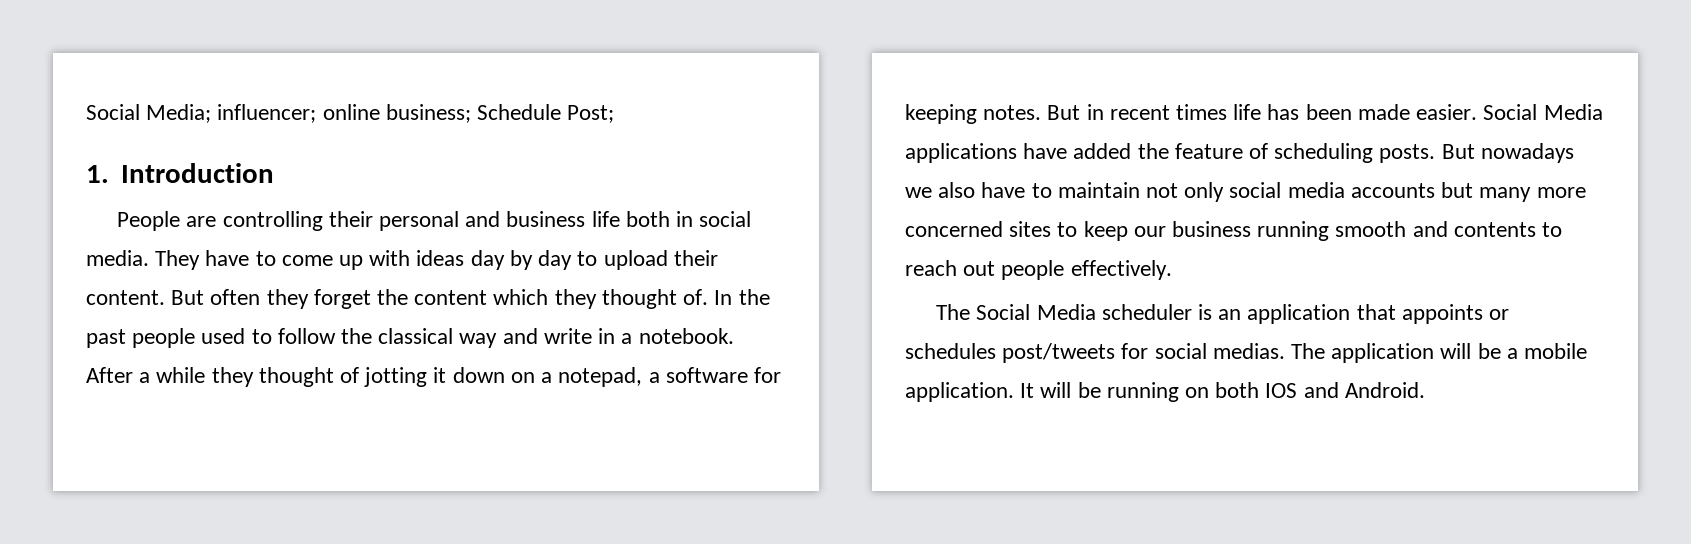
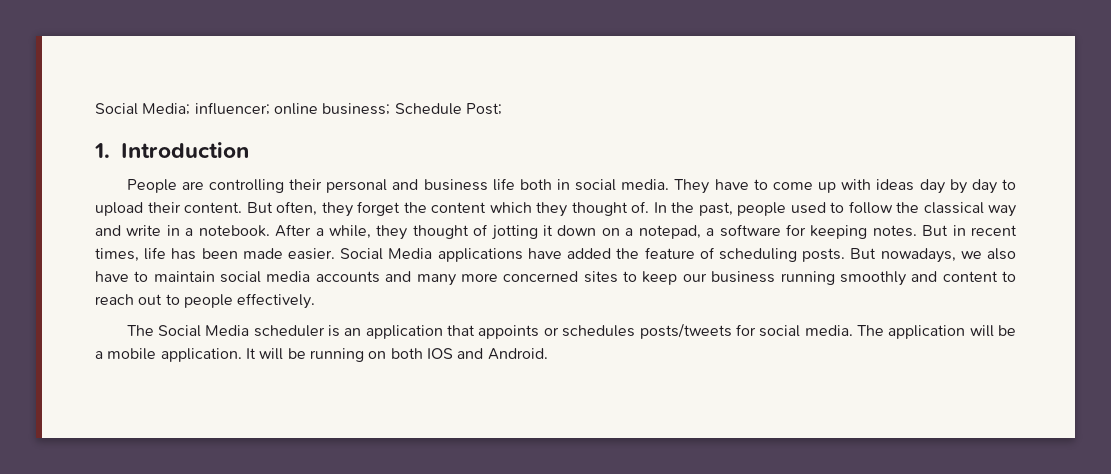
- But often they forget the content which they thought of.
+ But often, they forget the content which they thought of.
- In the past people used to follow the classical way and write in a notebook.
+ In the past, people used to follow the classical way and write in a notebook.
- After a while they thought of jotting it down on a notepad, a software for keeping notes.
+ After a while, they thought of jotting it down on a notepad, a software for keeping notes.
- But in recent times life has been made easier.
+ But in recent times, life has been made easier.
- But nowadays we also have to maintain not only social media accounts but many more concerned sites to keep our business running smooth and contents to reach out people effectively.
+ But nowadays, we also have to maintain social media accounts and many more concerned sites to keep our business running smoothly and content to reach out to people effectively.
- The Social Media scheduler is an application that appoints or schedules post/tweets for social medias.
+ The Social Media scheduler is an application that appoints or schedules posts/tweets for social media.

